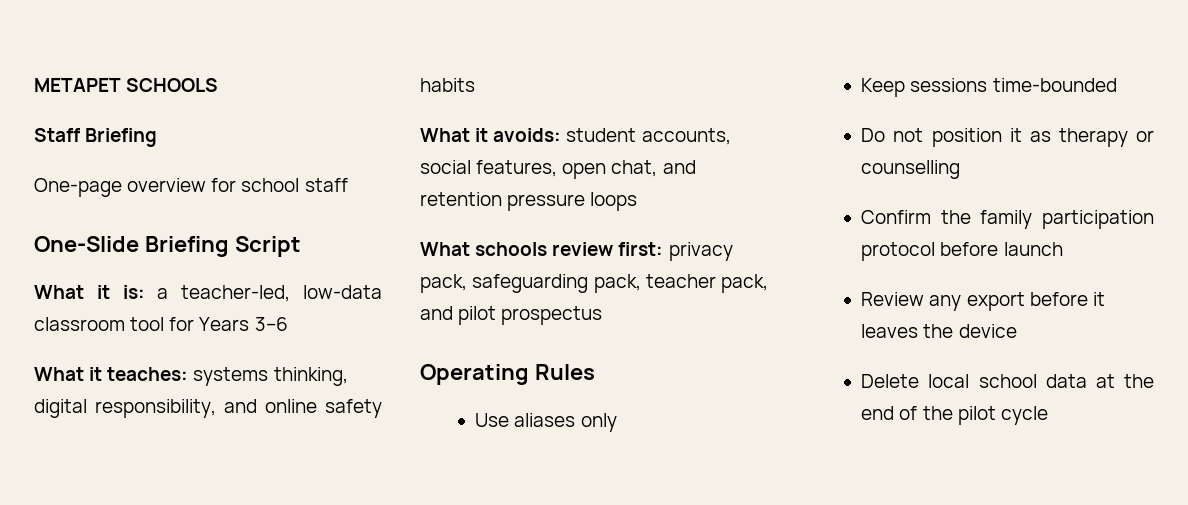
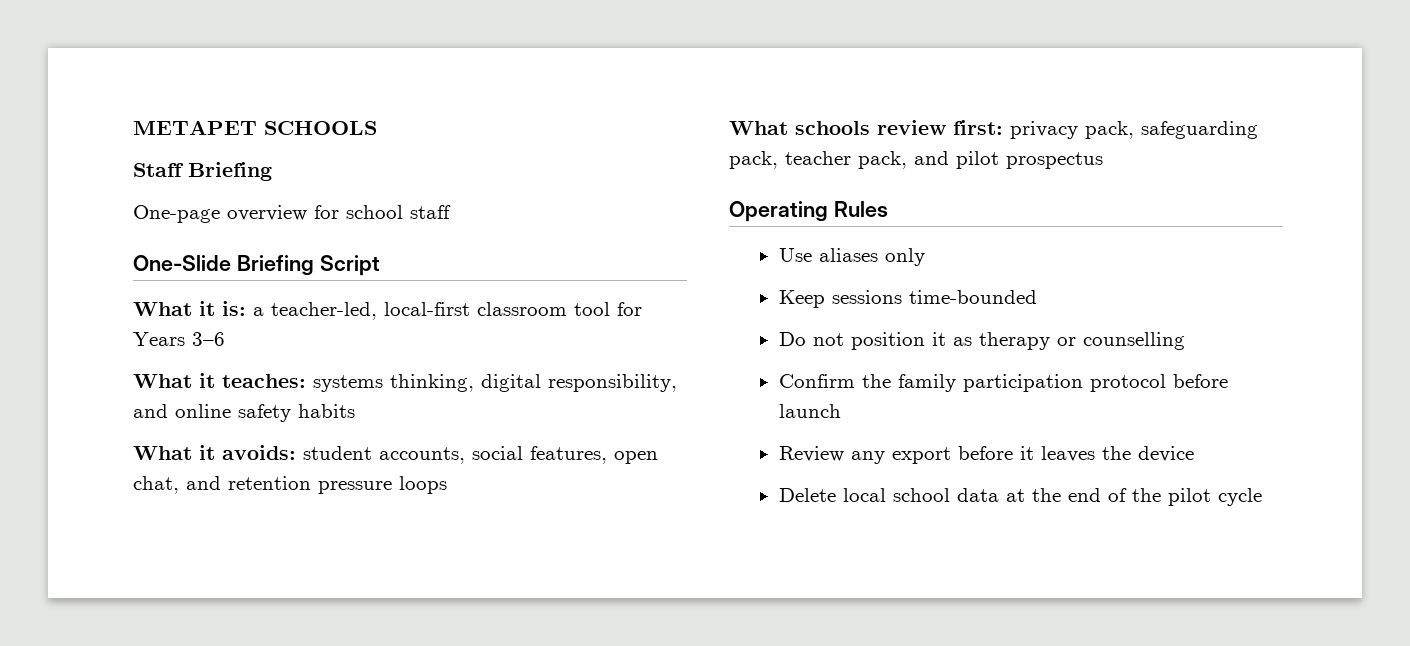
- What it is: a teacher-led, low-data classroom tool for Years 3–6
+ What it is: a teacher-led, local-first classroom tool for Years 3–6

